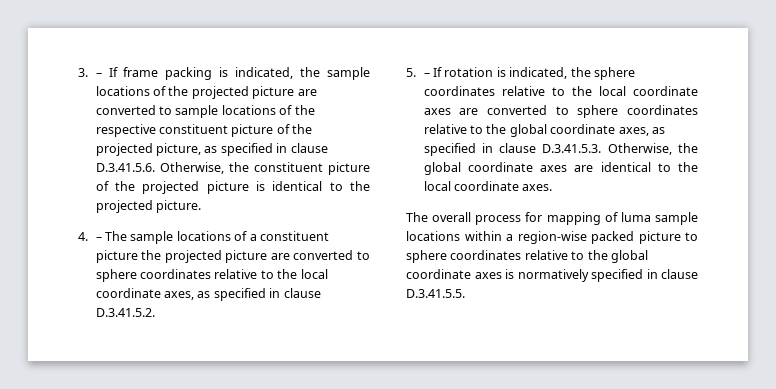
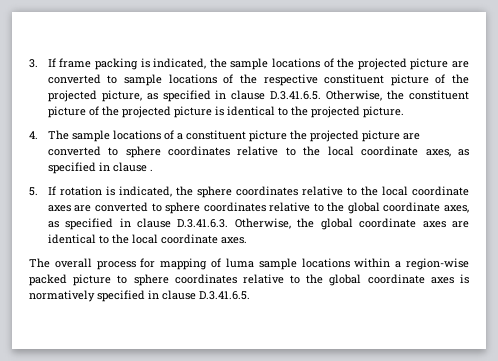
- 3. – If frame packing is indicated, the sample locations of the projected picture are converted to sample locations of the respective constituent picture of the projected picture, as specified in clause D.3.41.5.6. Otherwise, the constituent picture of the projected picture is identical to the projected picture.
+ 3. If frame packing is indicated, the sample locations of the projected picture are converted to sample locations of the respective constituent picture of the projected picture, as specified in clause D.3.41.6.5. Otherwise, the constituent picture of the projected picture is identical to the projected picture.
- 4. – The sample locations of a constituent picture the projected picture are converted to sphere coordinates relative to the local coordinate axes, as specified in clause D.3.41.5.2.
+ 4. The sample locations of a constituent picture the projected picture are converted to sphere coordinates relative to the local coordinate axes, as specified in clause .
- 5. – If rotation is indicated, the sphere coordinates relative to the local coordinate axes are converted to sphere coordinates relative to the global coordinate axes, as specified in clause D.3.41.5.3. Otherwise, the global coordinate axes are identical to the local coordinate axes.
+ 5. If rotation is indicated, the sphere coordinates relative to the local coordinate axes are converted to sphere coordinates relative to the global coordinate axes, as specified in clause D.3.41.6.3. Otherwise, the global coordinate axes are identical to the local coordinate axes.
- The overall process for mapping of luma sample locations within a region-wise packed picture to sphere coordinates relative to the global coordinate axes is normatively specified in clause D.3.41.5.5.
+ The overall process for mapping of luma sample locations within a region-wise packed picture to sphere coordinates relative to the global coordinate axes is normatively specified in clause D.3.41.6.5.

